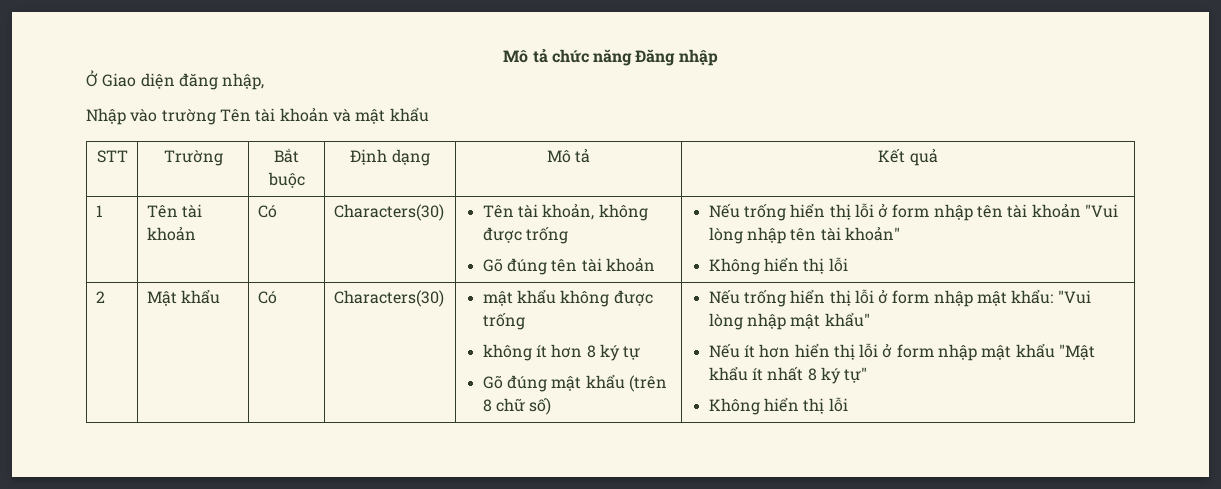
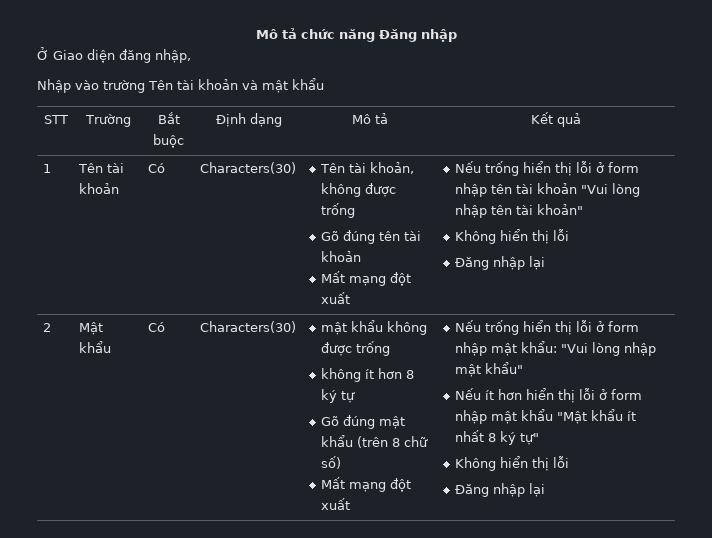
  Gõ đúng tên tài khoản
+ Mất mạng đột xuất
  Nếu trống hiển thị lỗi ở form nhập tên tài khoản "Vui lòng nhập tên tài khoản"
  Không hiển thị lỗi
+ Đăng nhập lại
  Gõ đúng mật khẩu (trên 8 chữ số)
+ Mất mạng đột xuất
  Nếu ít hơn hiển thị lỗi ở form nhập mật khẩu "Mật khẩu ít nhất 8 ký tự"
  Không hiển thị lỗi
+ Đăng nhập lại

